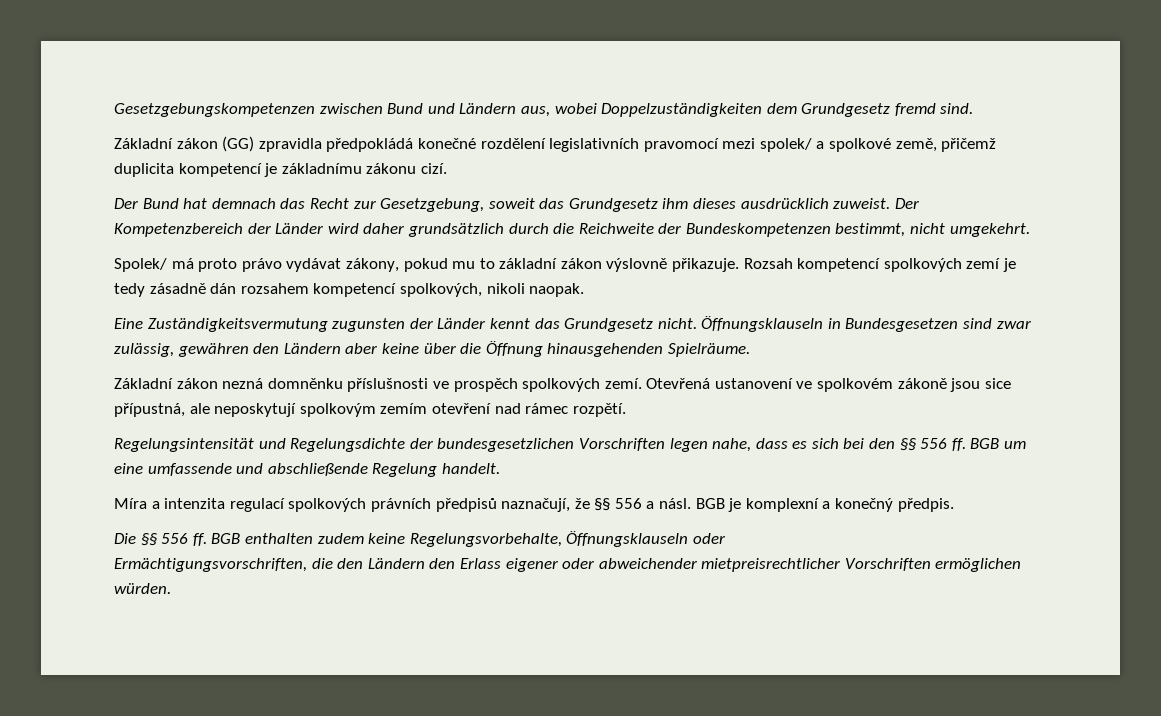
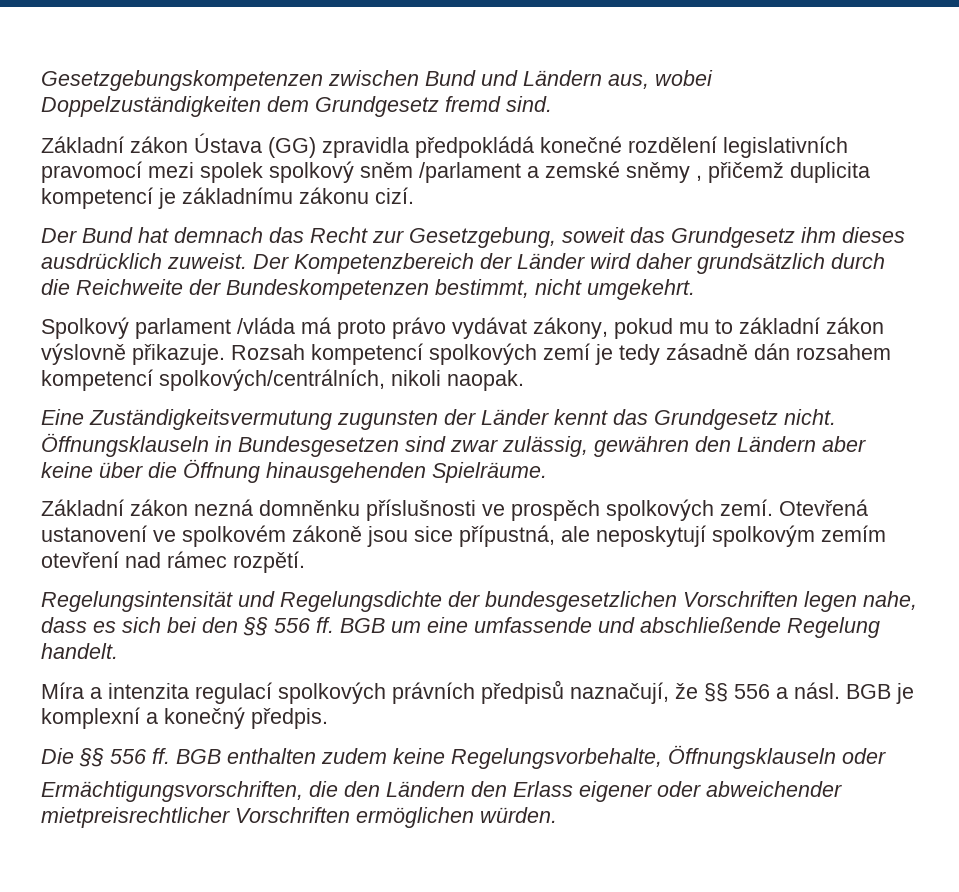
- Základní zákon (GG) zpravidla předpokládá konečné rozdělení legislativních pravomocí mezi spolek/ a spolkové země, přičemž duplicita kompetencí je základnímu zákonu cizí.
+ Základní zákon Ústava (GG) zpravidla předpokládá konečné rozdělení legislativních pravomocí mezi spolek spolkový sněm /parlament a zemské sněmy , přičemž duplicita kompetencí je základnímu zákonu cizí.
- Spolek/ má proto právo vydávat zákony, pokud mu to základní zákon výslovně přikazuje.
+ Spolkový parlament /vláda má proto právo vydávat zákony, pokud mu to základní zákon výslovně přikazuje.
- Rozsah kompetencí spolkových zemí je tedy zásadně dán rozsahem kompetencí spolkových, nikoli naopak.
+ Rozsah kompetencí spolkových zemí je tedy zásadně dán rozsahem kompetencí spolkových/centrálních, nikoli naopak.

